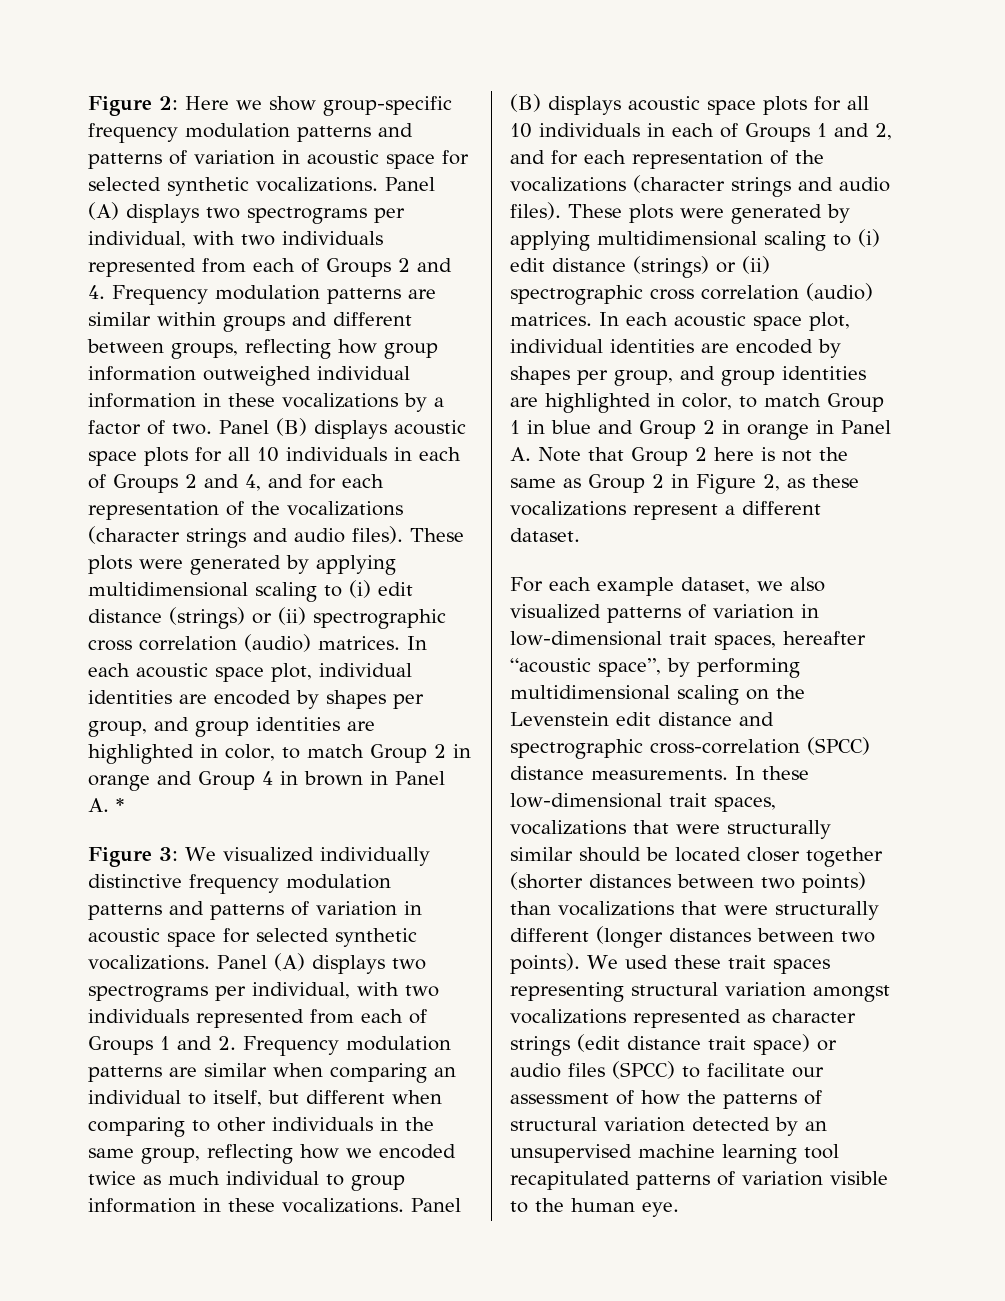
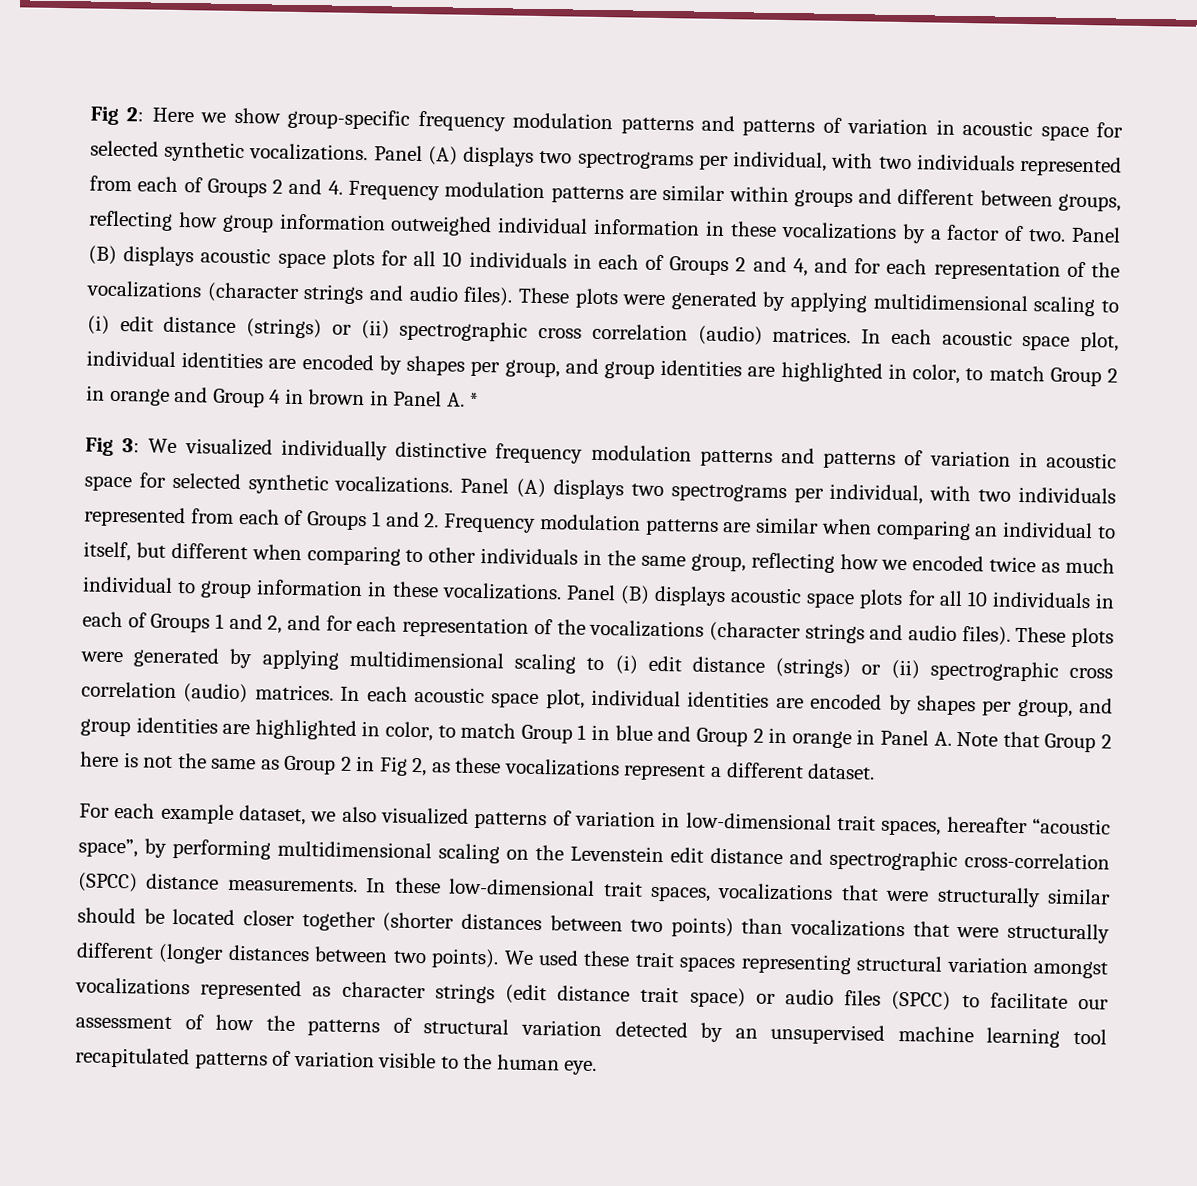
- Figure 2: Here we show group-specific frequency modulation patterns and patterns of variation in acoustic space for selected synthetic vocalizations.
+ Fig 2: Here we show group-specific frequency modulation patterns and patterns of variation in acoustic space for selected synthetic vocalizations.
- Figure 3: We visualized individually distinctive frequency modulation patterns and patterns of variation in acoustic space for selected synthetic vocalizations.
+ Fig 3: We visualized individually distinctive frequency modulation patterns and patterns of variation in acoustic space for selected synthetic vocalizations.
- In each acoustic space plot, individual identities are encoded by shapes per group, and group identities are highlighted in color, to match Group 1 in blue and Group 2 in orange in Panel A. Note that Group 2 here is not the same as Group 2 in Figure 2, as these vocalizations represent a different dataset.
+ In each acoustic space plot, individual identities are encoded by shapes per group, and group identities are highlighted in color, to match Group 1 in blue and Group 2 in orange in Panel A. Note that Group 2 here is not the same as Group 2 in Fig 2, as these vocalizations represent a different dataset.

